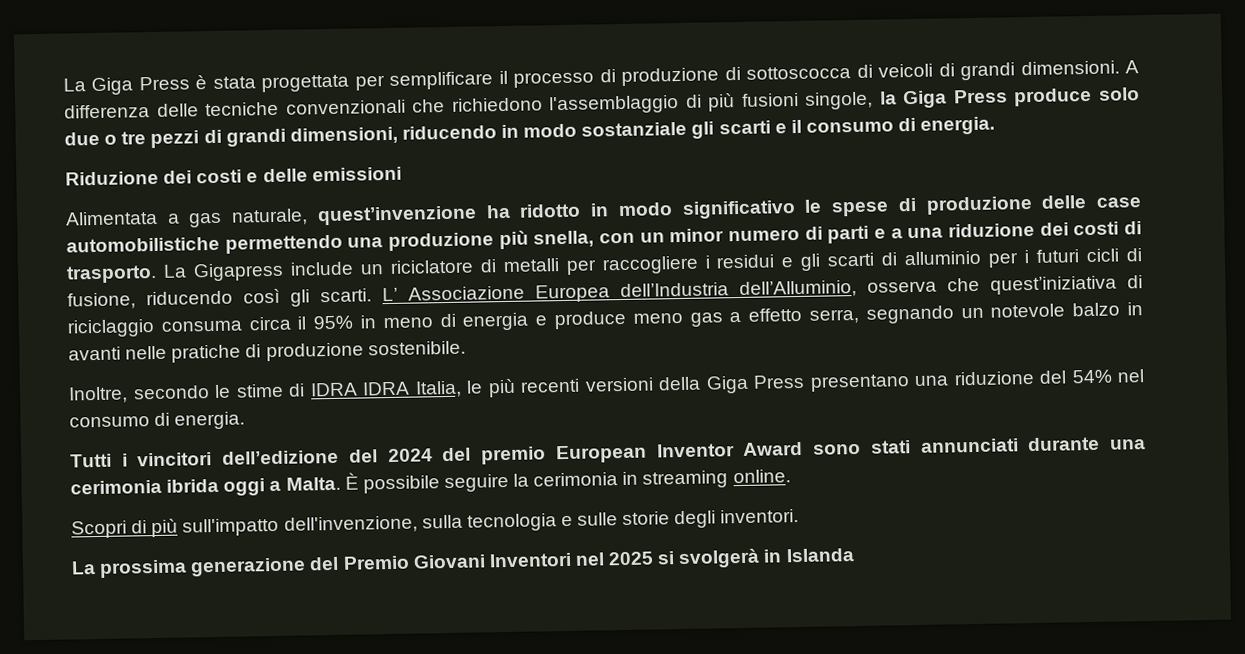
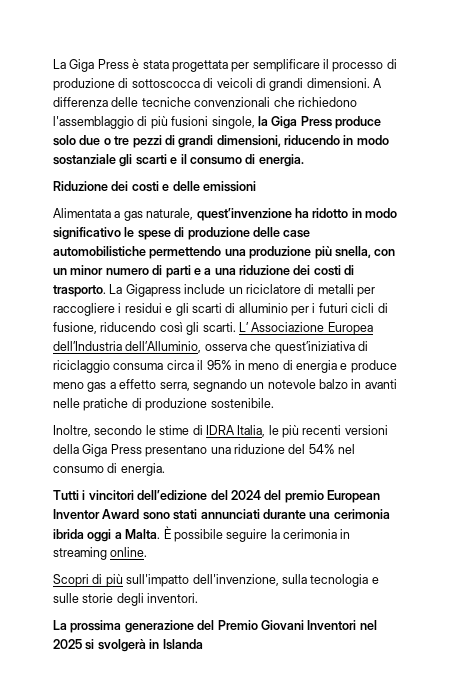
- Inoltre, secondo le stime di IDRA IDRA Italia, le più recenti versioni della Giga Press presentano una riduzione del 54% nel consumo di energia.
+ Inoltre, secondo le stime di IDRA Italia, le più recenti versioni della Giga Press presentano una riduzione del 54% nel consumo di energia.

